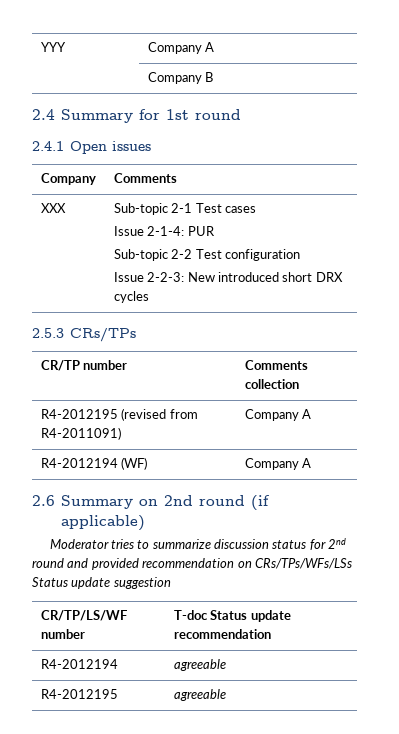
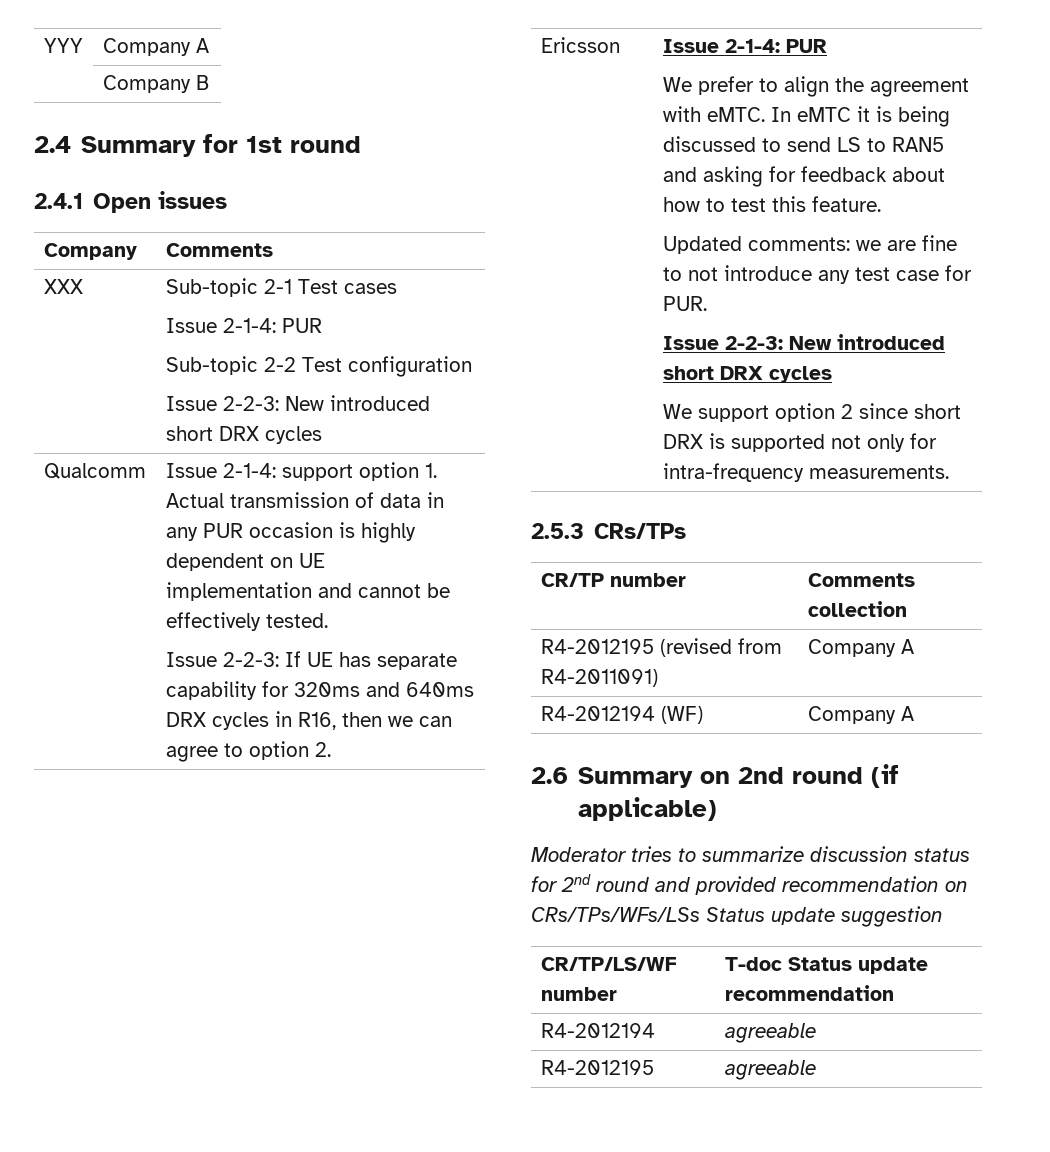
+ Qualcomm | Issue 2-1-4: support option 1. Actual transmission of data in any PUR occasion is highly dependent on UE implementation and cannot be effectively tested.
+ Issue 2-2-3: If UE has separate capability for 320ms and 640ms DRX cycles in R16, then we can agree to option 2.
+ Ericsson | Issue 2-1-4: PUR
+ We prefer to align the agreement with eMTC. In eMTC it is being discussed to send LS to RAN5 and asking for feedback about how to test this feature.
+ Updated comments: we are fine to not introduce any test case for PUR.
+ Issue 2-2-3: New introduced short DRX cycles
+ We support option 2 since short DRX is supported not only for intra-frequency measurements.

